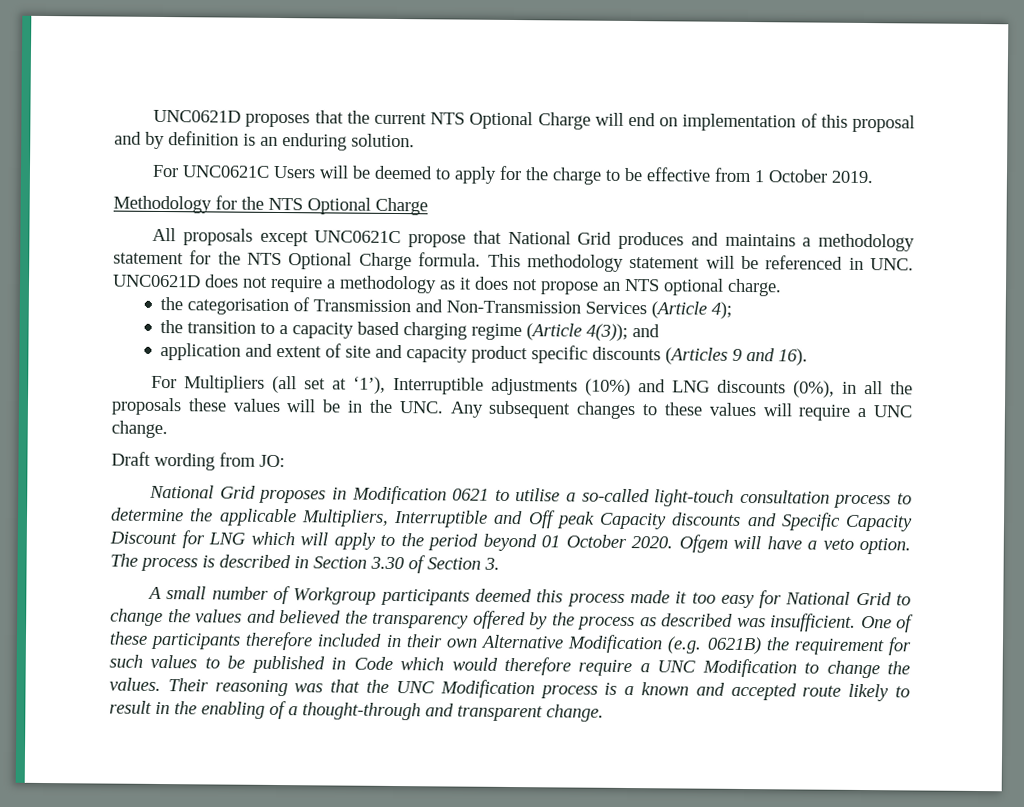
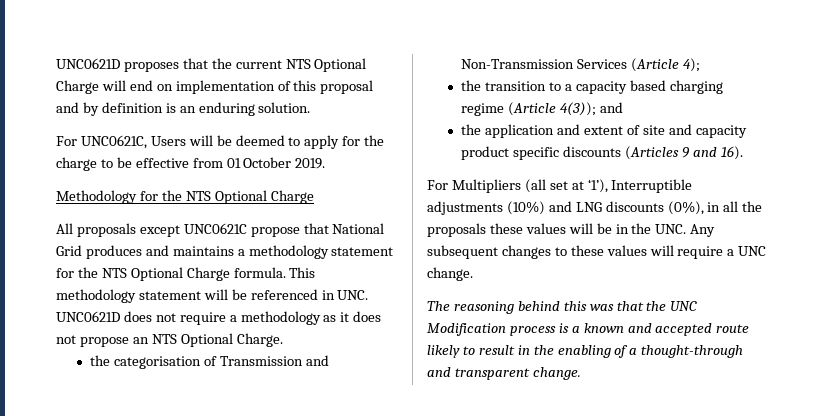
- For UNC0621C Users will be deemed to apply for the charge to be effective from 1 October 2019.
+ For UNC0621C, Users will be deemed to apply for the charge to be effective from 01 October 2019.
- This methodology statement will be referenced in UNC. UNC0621D does not require a methodology as it does not propose an NTS optional charge.
+ This methodology statement will be referenced in UNC. UNC0621D does not require a methodology as it does not propose an NTS Optional Charge.
- application and extent of site and capacity product specific discounts (Articles 9 and 16).
+ the application and extent of site and capacity product specific discounts (Articles 9 and 16).
- Draft wording from JO:
- National Grid proposes in Modification 0621 to utilise a so-called light-touch consultation process to determine the applicable Multipliers, Interruptible and Off peak Capacity discounts and Specific Capacity Discount for LNG which will apply to the period beyond 01 October 2020. Ofgem will have a veto option. The process is described in Section 3.30 of Section 3.
- A small number of Workgroup participants deemed this process made it too easy for National Grid to change the values and believed the transparency offered by the process as described was insufficient. One of these participants therefore included in their own Alternative Modification (e.g. 0621B) the requirement for such values to be published in Code which would therefore require a UNC Modification to change the values. Their reasoning was that the UNC Modification process is a known and accepted route likely to result in the enabling of a thought-through and transparent change.
+ The reasoning behind this was that the UNC Modification process is a known and accepted route likely to result in the enabling of a thought-through and transparent change.

